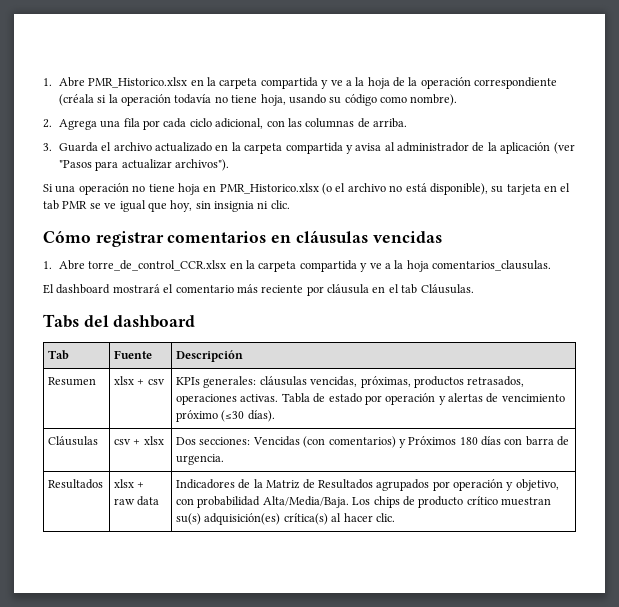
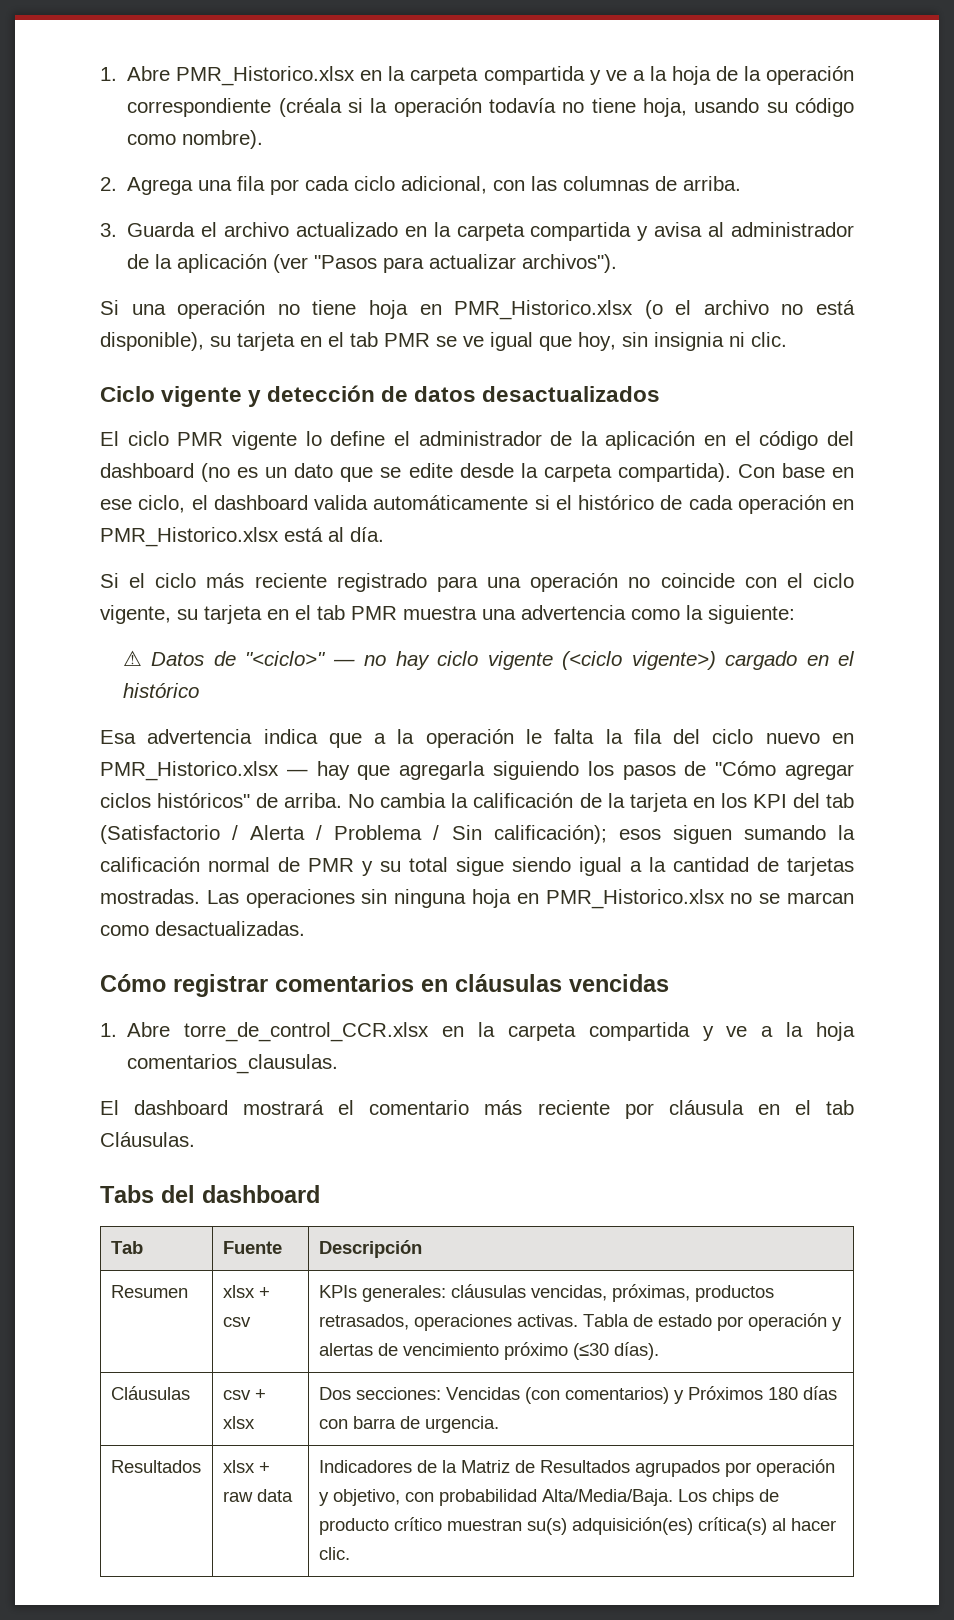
+ Ciclo vigente y detección de datos desactualizados
+ El ciclo PMR vigente lo define el administrador de la aplicación en el código del dashboard (no es un dato que se edite desde la carpeta compartida). Con base en ese ciclo, el dashboard valida automáticamente si el histórico de cada operación en PMR_Historico.xlsx está al día.
+ Si el ciclo más reciente registrado para una operación no coincide con el ciclo vigente, su tarjeta en el tab PMR muestra una advertencia como la siguiente:
+ ⚠ Datos de "<ciclo>" — no hay ciclo vigente (<ciclo vigente>) cargado en el histórico
+ Esa advertencia indica que a la operación le falta la fila del ciclo nuevo en PMR_Historico.xlsx — hay que agregarla siguiendo los pasos de "Cómo agregar ciclos históricos" de arriba. No cambia la calificación de la tarjeta en los KPI del tab (Satisfactorio / Alerta / Problema / Sin calificación); esos siguen sumando la calificación normal de PMR y su total sigue siendo igual a la cantidad de tarjetas mostradas. Las operaciones sin ninguna hoja en PMR_Historico.xlsx no se marcan como desactualizadas.

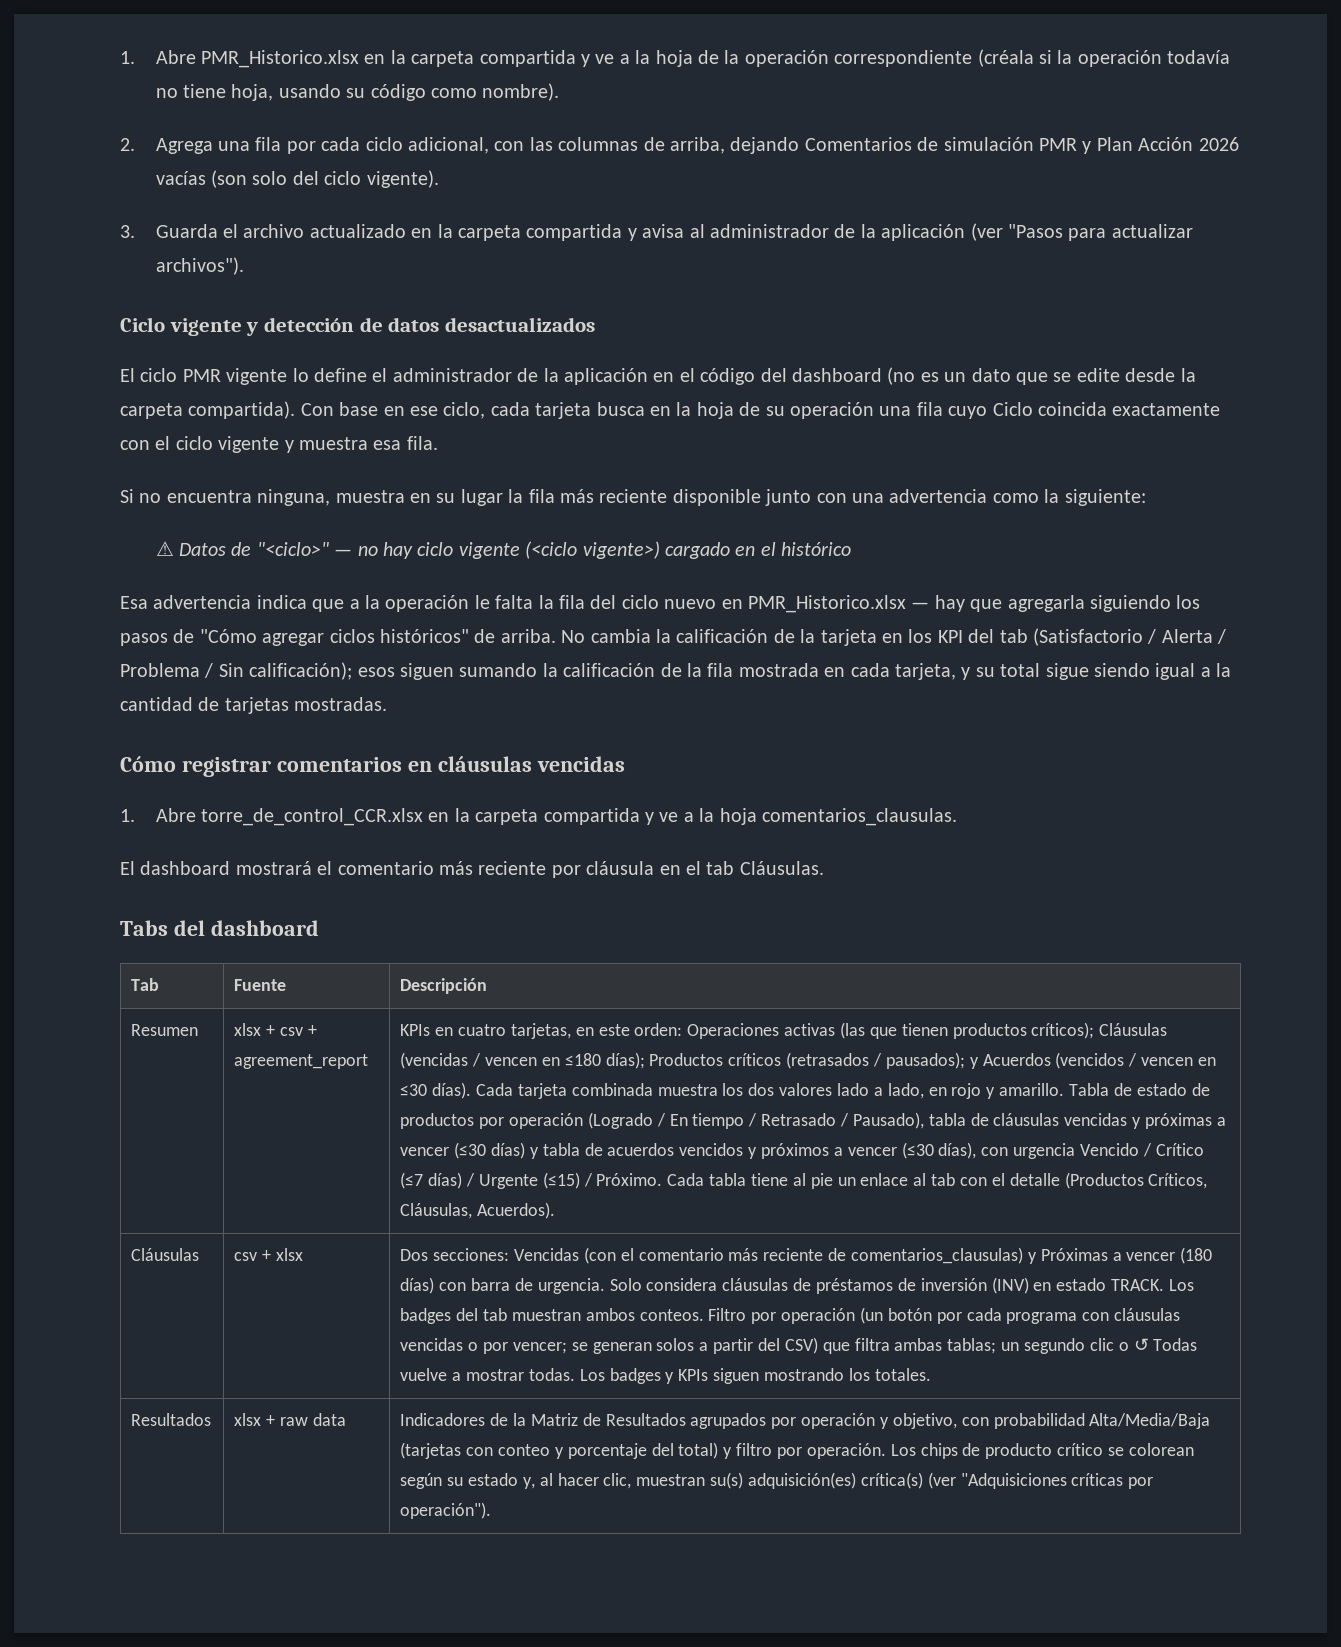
- 2. Agrega una fila por cada ciclo adicional, con las columnas de arriba.
+ 2. Agrega una fila por cada ciclo adicional, con las columnas de arriba, dejando Comentarios de simulación PMR y Plan Acción 2026 vacías (son solo del ciclo vigente).
- Si una operación no tiene hoja en PMR_Historico.xlsx (o el archivo no está disponible), su tarjeta en el tab PMR se ve igual que hoy, sin insignia ni clic.
- Con base en ese ciclo, el dashboard valida automáticamente si el histórico de cada operación en PMR_Historico.xlsx está al día.
- Si el ciclo más reciente registrado para una operación no coincide con el ciclo vigente, su tarjeta en el tab PMR muestra una advertencia como la siguiente:
+ Con base en ese ciclo, cada tarjeta busca en la hoja de su operación una fila cuyo Ciclo coincida exactamente con el ciclo vigente y muestra esa fila.
+ Si no encuentra ninguna, muestra en su lugar la fila más reciente disponible junto con una advertencia como la siguiente:
- No cambia la calificación de la tarjeta en los KPI del tab (Satisfactorio / Alerta / Problema / Sin calificación); esos siguen sumando la calificación normal de PMR y su total sigue siendo igual a la cantidad de tarjetas mostradas. Las operaciones sin ninguna hoja en PMR_Historico.xlsx no se marcan como desactualizadas.
+ No cambia la calificación de la tarjeta en los KPI del tab (Satisfactorio / Alerta / Problema / Sin calificación); esos siguen sumando la calificación de la fila mostrada en cada tarjeta, y su total sigue siendo igual a la cantidad de tarjetas mostradas.
- xlsx + csv | KPIs generales: cláusulas vencidas, próximas, productos retrasados, operaciones activas. Tabla de estado por operación y alertas de vencimiento próximo (≤30 días).
+ xlsx + csv + agreement_report | KPIs en cuatro tarjetas, en este orden: Operaciones activas (las que tienen productos críticos); Cláusulas (vencidas / vencen en ≤180 días); Productos críticos (retrasados / pausados); y Acuerdos (vencidos / vencen en ≤30 días). Cada tarjeta combinada muestra los dos valores lado a lado, en rojo y amarillo. Tabla de estado de productos por operación (Logrado / En tiempo / Retrasado / Pausado), tabla de cláusulas vencidas y próximas a vencer (≤30 días) y tabla de acuerdos vencidos y próximos a vencer (≤30 días), con urgencia Vencido / Crítico (≤7 días) / Urgente (≤15) / Próximo. Cada tabla tiene al pie un enlace al tab con el detalle (Productos Críticos, Cláusulas, Acuerdos).
- Dos secciones: Vencidas (con comentarios) y Próximos 180 días con barra de urgencia.
+ Dos secciones: Vencidas (con el comentario más reciente de comentarios_clausulas) y Próximas a vencer (180 días) con barra de urgencia. Solo considera cláusulas de préstamos de inversión (INV) en estado TRACK. Los badges del tab muestran ambos conteos. Filtro por operación (un botón por cada programa con cláusulas vencidas o por vencer; se generan solos a partir del CSV) que filtra ambas tablas; un segundo clic o ↺ Todas vuelve a mostrar todas. Los badges y KPIs siguen mostrando los totales.
- Indicadores de la Matriz de Resultados agrupados por operación y objetivo, con probabilidad Alta/Media/Baja.
+ Indicadores de la Matriz de Resultados agrupados por operación y objetivo, con probabilidad Alta/Media/Baja (tarjetas con conteo y porcentaje del total) y filtro por operación.
- Los chips de producto crítico muestran su(s) adquisición(es) crítica(s) al hacer clic.
+ Los chips de producto crítico se colorean según su estado y, al hacer clic, muestran su(s) adquisición(es) crítica(s) (ver "Adquisiciones críticas por operación").

